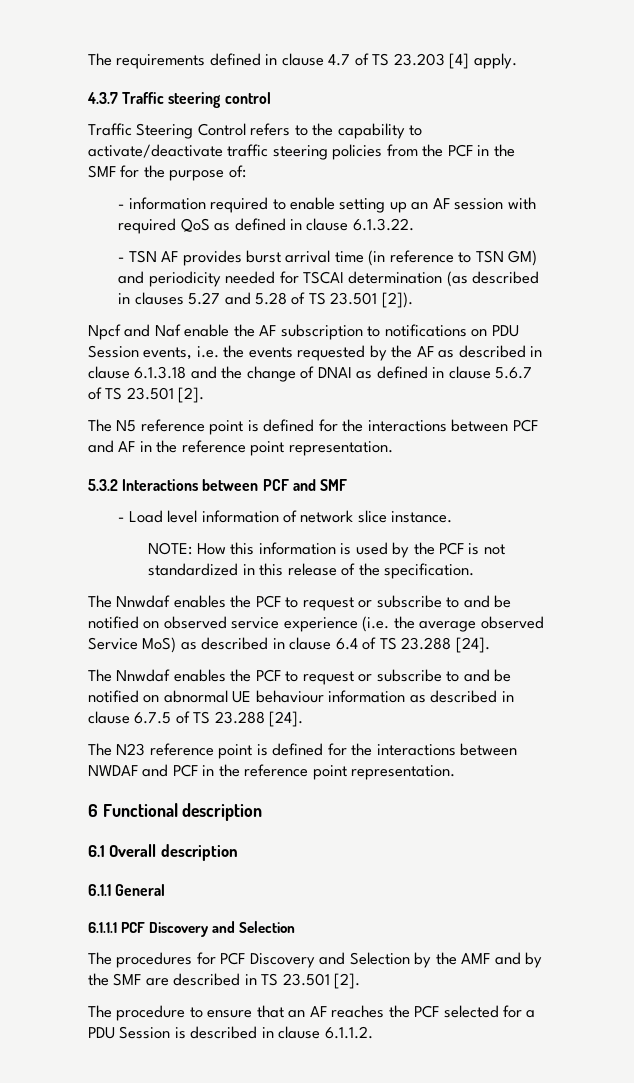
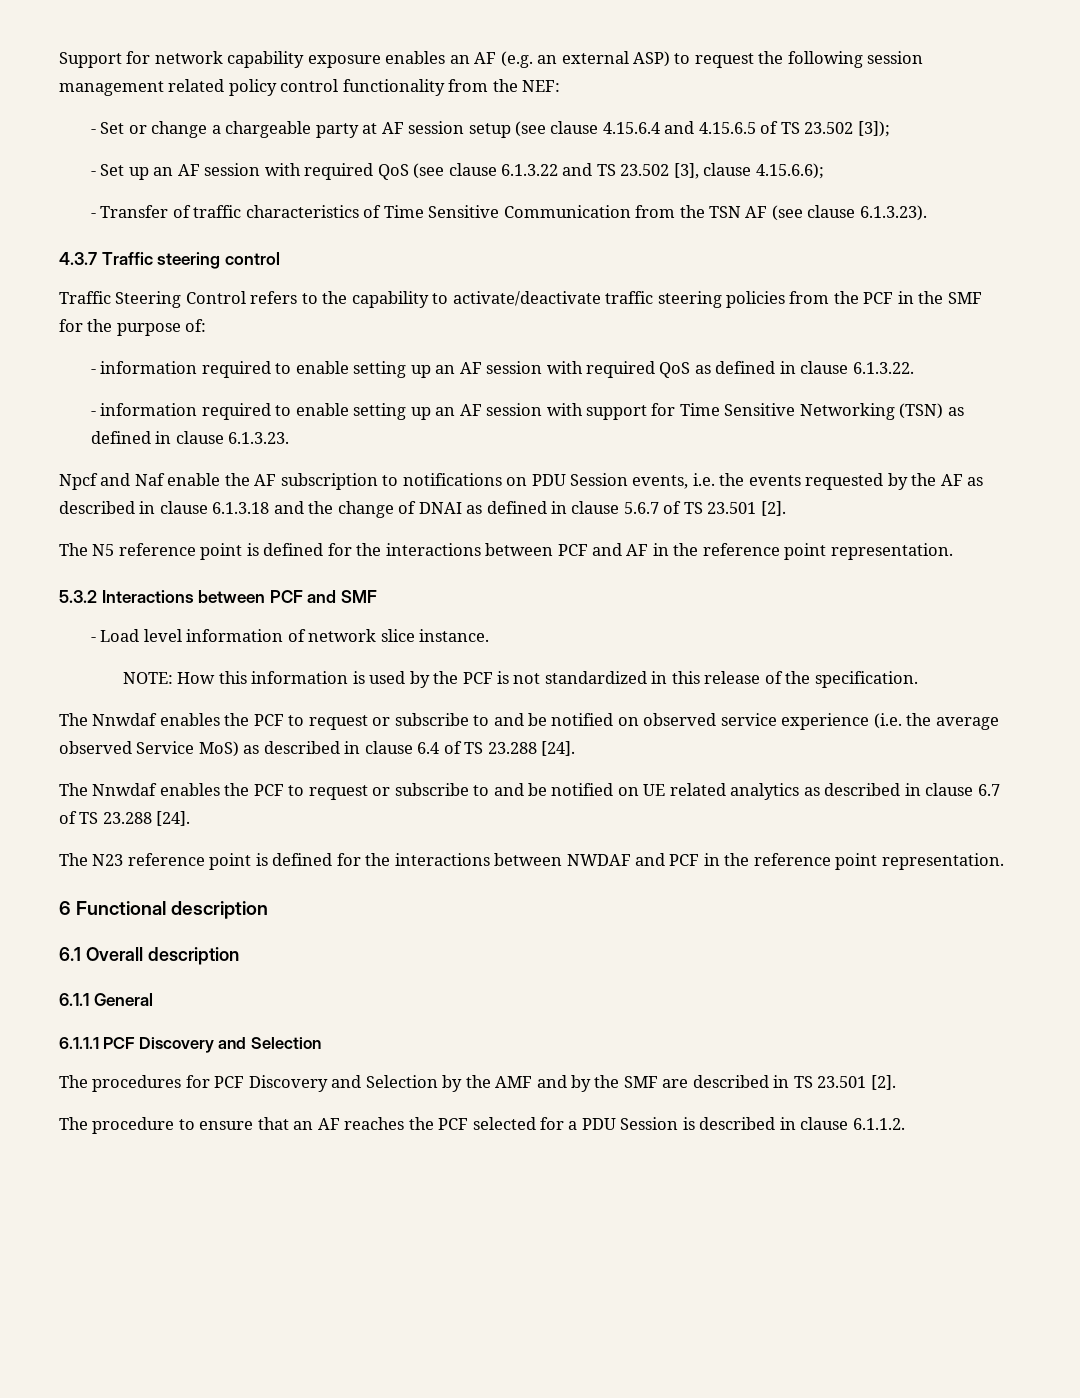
- The requirements defined in clause 4.7 of TS 23.203 [4] apply.
+ Support for network capability exposure enables an AF (e.g. an external ASP) to request the following session management related policy control functionality from the NEF:
+ - Set or change a chargeable party at AF session setup (see clause 4.15.6.4 and 4.15.6.5 of TS 23.502 [3]);
+ - Set up an AF session with required QoS (see clause 6.1.3.22 and TS 23.502 [3], clause 4.15.6.6);
+ - Transfer of traffic characteristics of Time Sensitive Communication from the TSN AF (see clause 6.1.3.23).
- - TSN AF provides burst arrival time (in reference to TSN GM) and periodicity needed for TSCAI determination (as described in clauses 5.27 and 5.28 of TS 23.501 [2]).
+ - information required to enable setting up an AF session with support for Time Sensitive Networking (TSN) as defined in clause 6.1.3.23.
- The Nnwdaf enables the PCF to request or subscribe to and be notified on abnormal UE behaviour information as described in clause 6.7.5 of TS 23.288 [24].
+ The Nnwdaf enables the PCF to request or subscribe to and be notified on UE related analytics as described in clause 6.7 of TS 23.288 [24].

